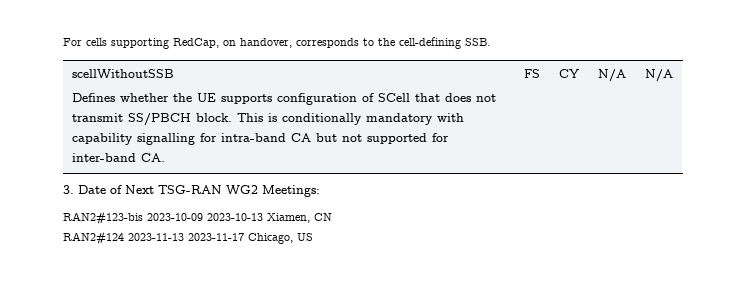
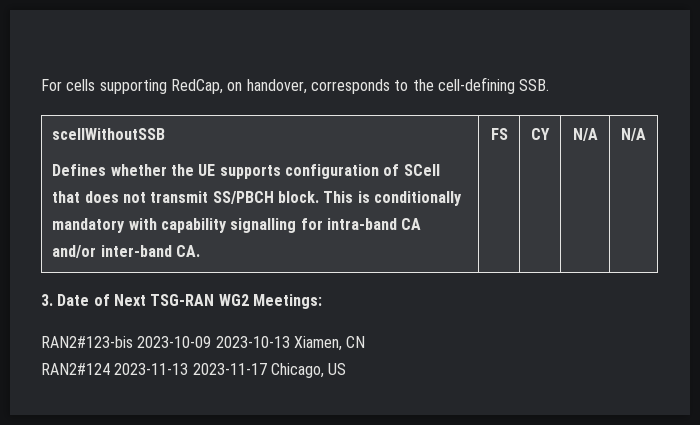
  scellWithoutSSB
- Defines whether the UE supports configuration of SCell that does not transmit SS/PBCH block. This is conditionally mandatory with capability signalling for intra-band CA but not supported for inter-band CA. | FS | CY | N/A | N/A
+ Defines whether the UE supports configuration of SCell that does not transmit SS/PBCH block. This is conditionally mandatory with capability signalling for intra-band CA and/or inter-band CA. | FS | CY | N/A | N/A

